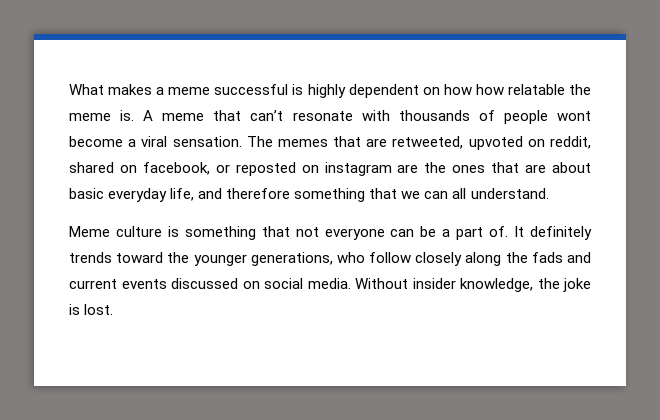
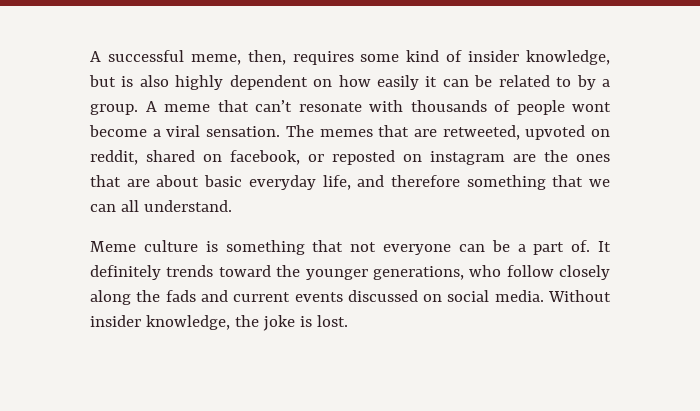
- What makes a meme successful is highly dependent on how how relatable the meme is.
+ A successful meme, then, requires some kind of insider knowledge, but is also highly dependent on how easily it can be related to by a group.

